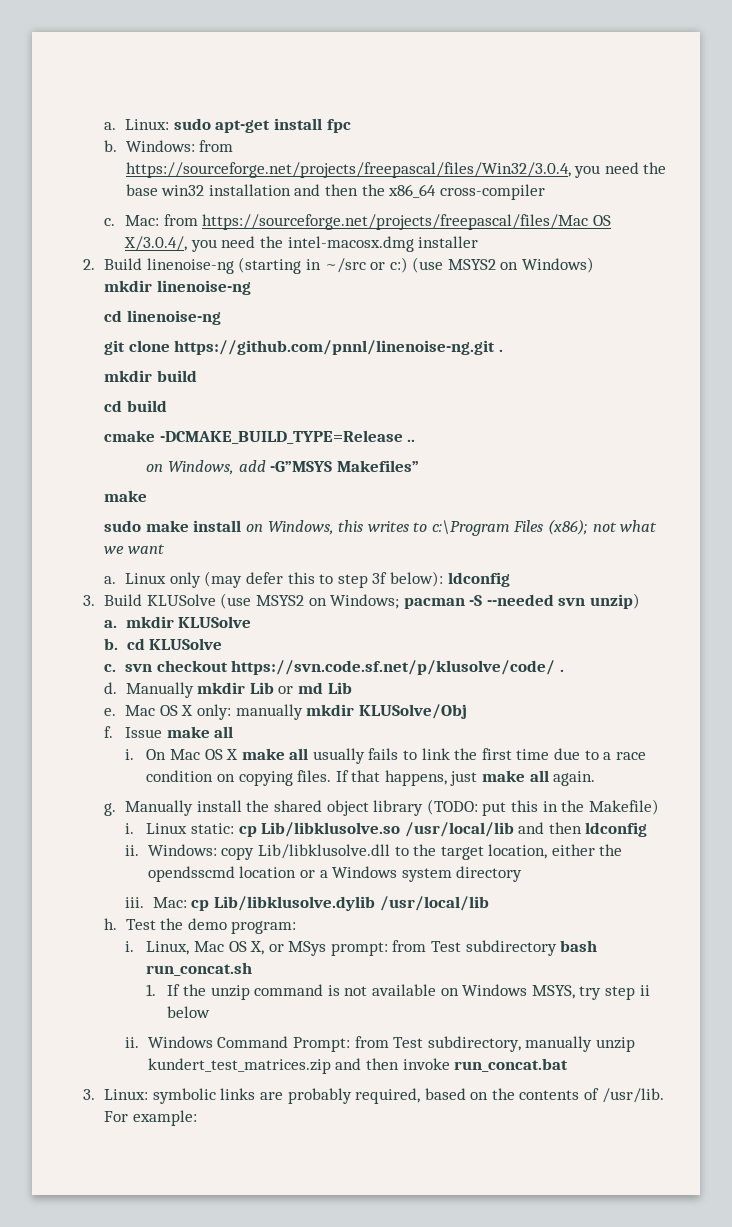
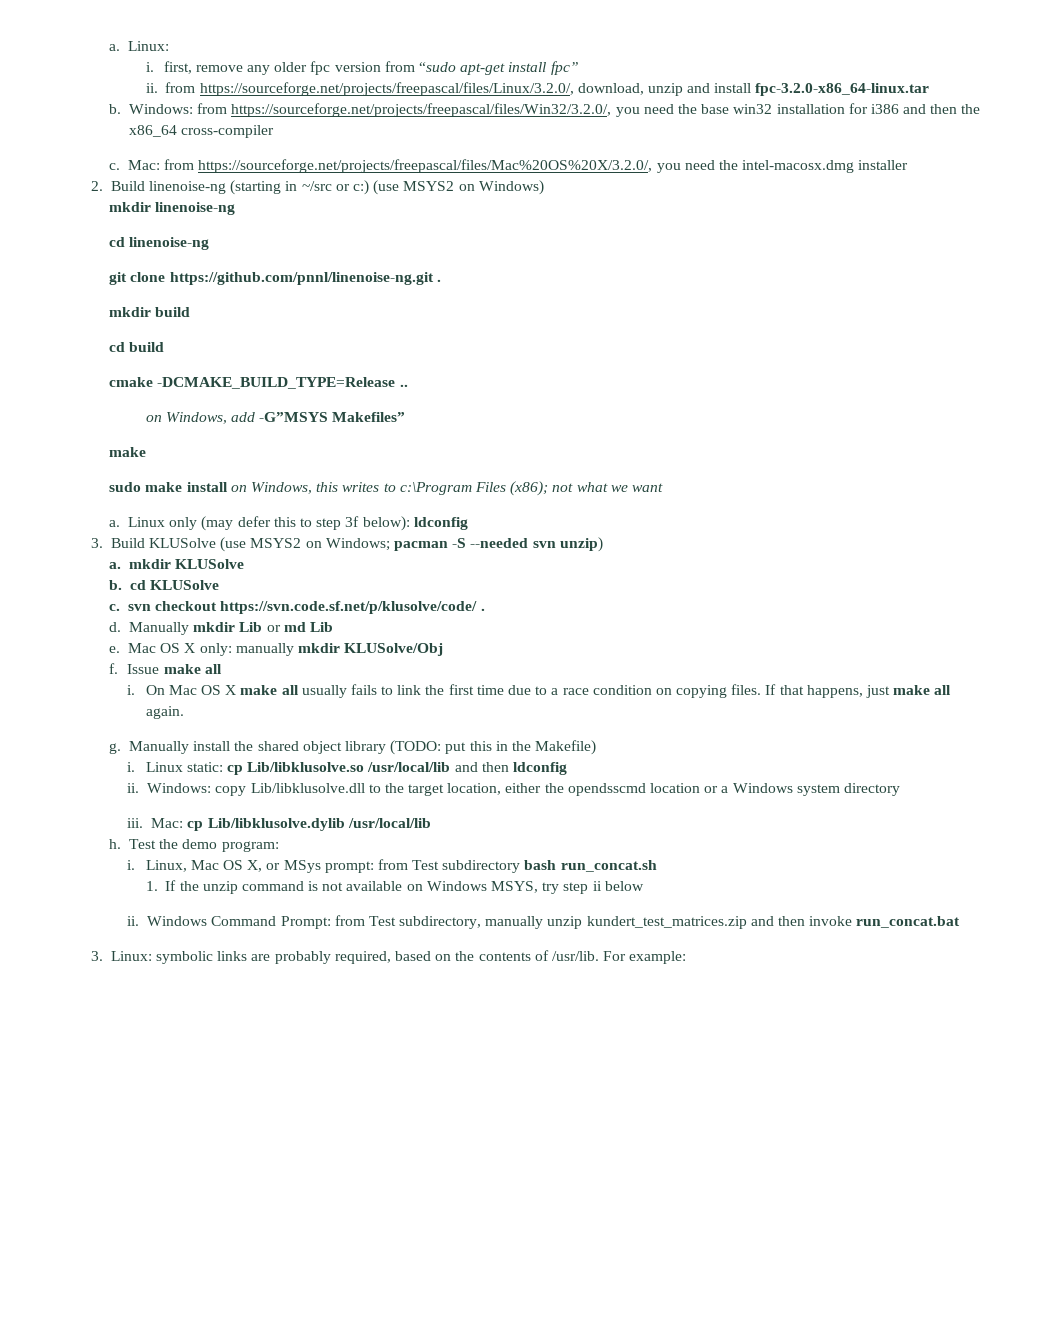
- a. Linux: sudo apt-get install fpc
+ a. Linux:
+ i. first, remove any older fpc version from “sudo apt-get install fpc”
+ ii. from https://sourceforge.net/projects/freepascal/files/Linux/3.2.0/, download, unzip and install fpc-3.2.0-x86_64-linux.tar
- Windows: from https://sourceforge.net/projects/freepascal/files/Win32/3.0.4, you need the base win32 installation and then the x86_64 cross-compiler
+ Windows: from https://sourceforge.net/projects/freepascal/files/Win32/3.2.0/, you need the base win32 installation for i386 and then the x86_64 cross-compiler
- Mac: from https://sourceforge.net/projects/freepascal/files/Mac OS X/3.0.4/, you need the intel-macosx.dmg installer
+ Mac: from https://sourceforge.net/projects/freepascal/files/Mac%20OS%20X/3.2.0/, you need the intel-macosx.dmg installer

